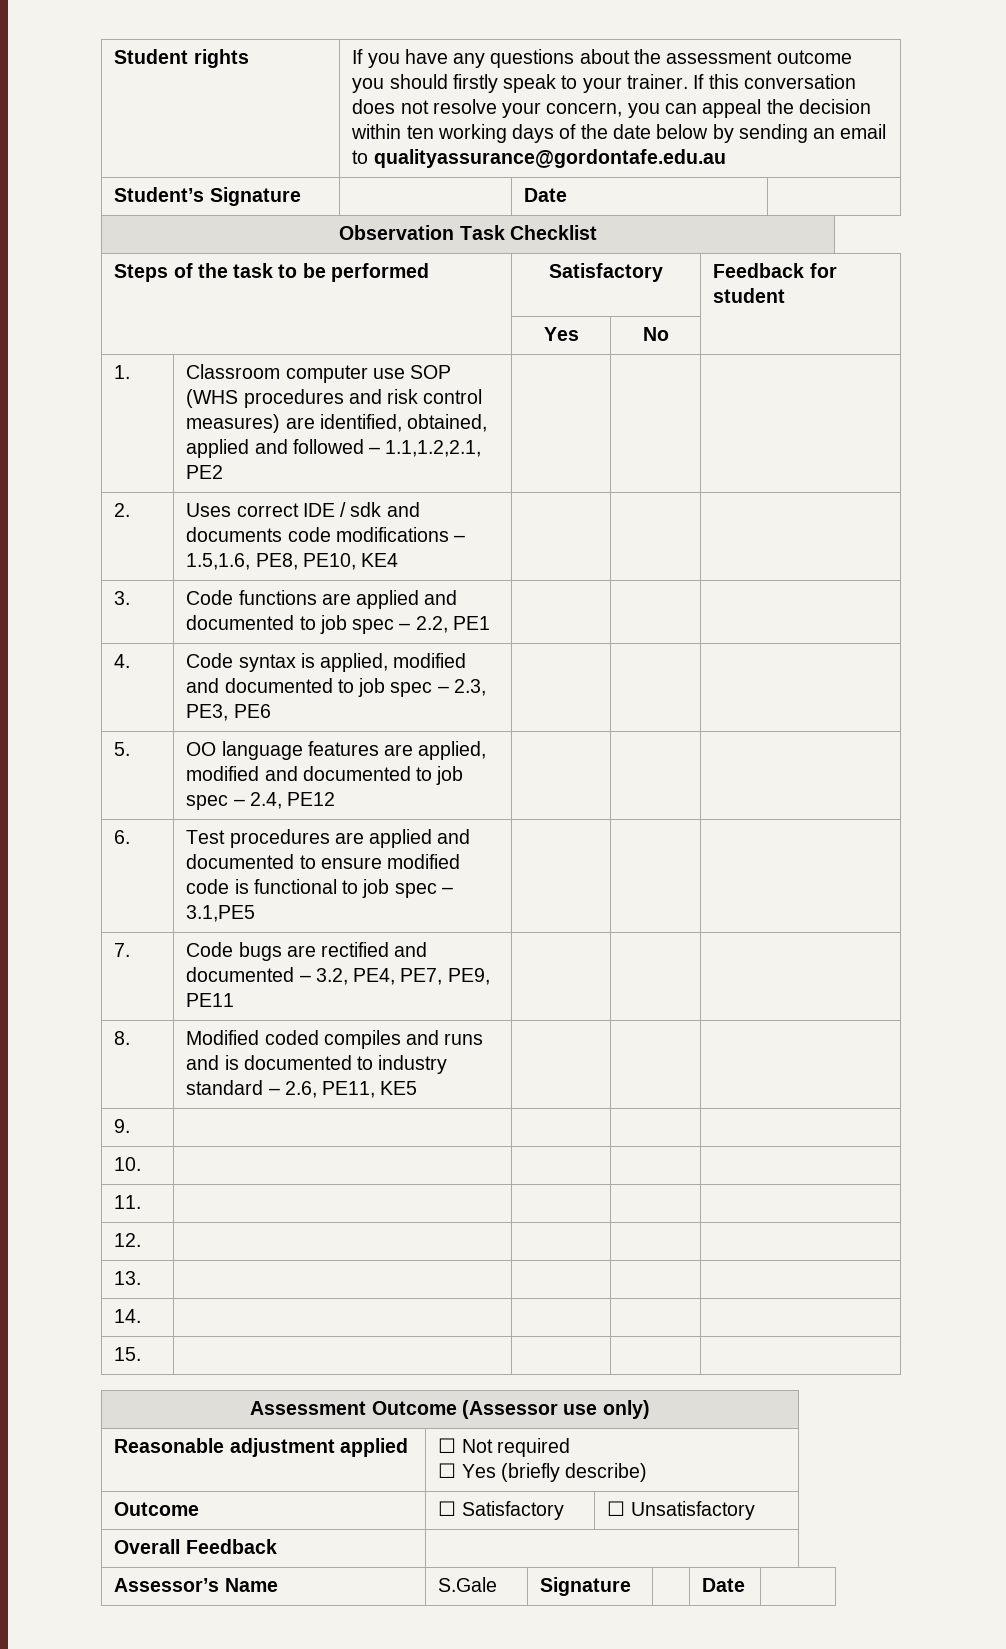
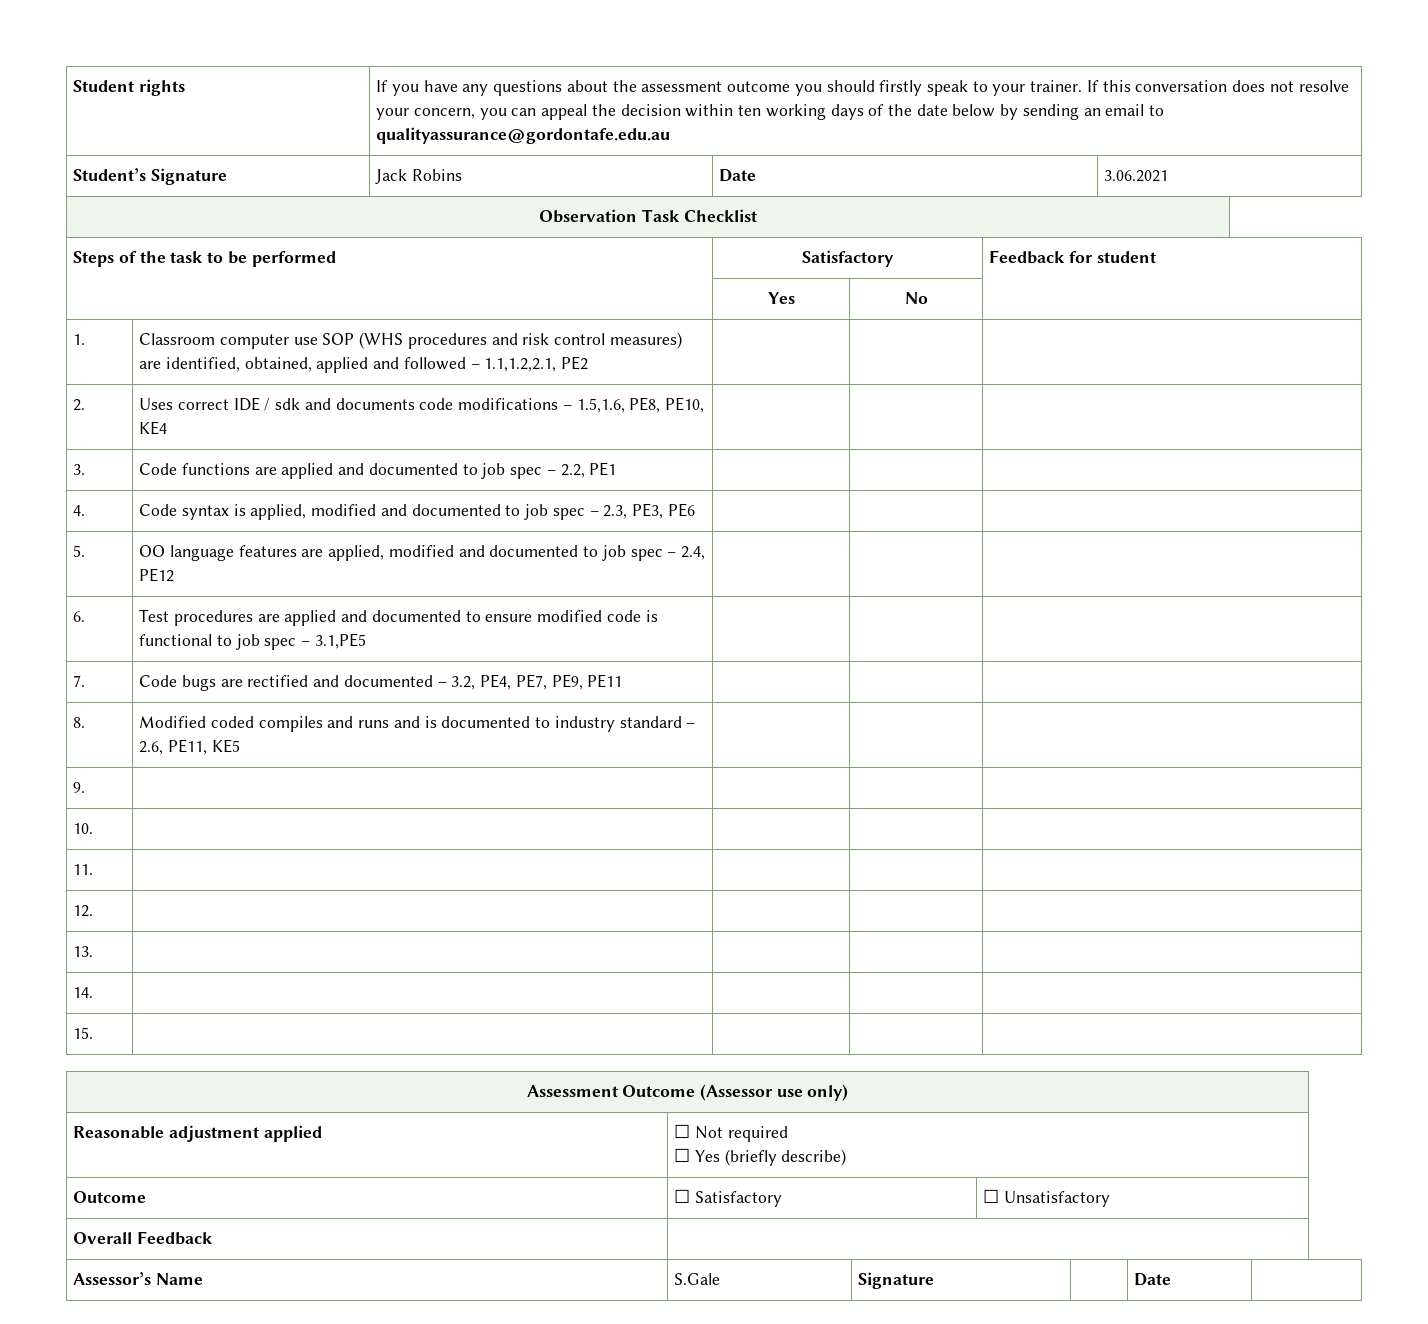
- Student’s Signature | | Date |
+ Student’s Signature | Jack Robins | Date | 3.06.2021

